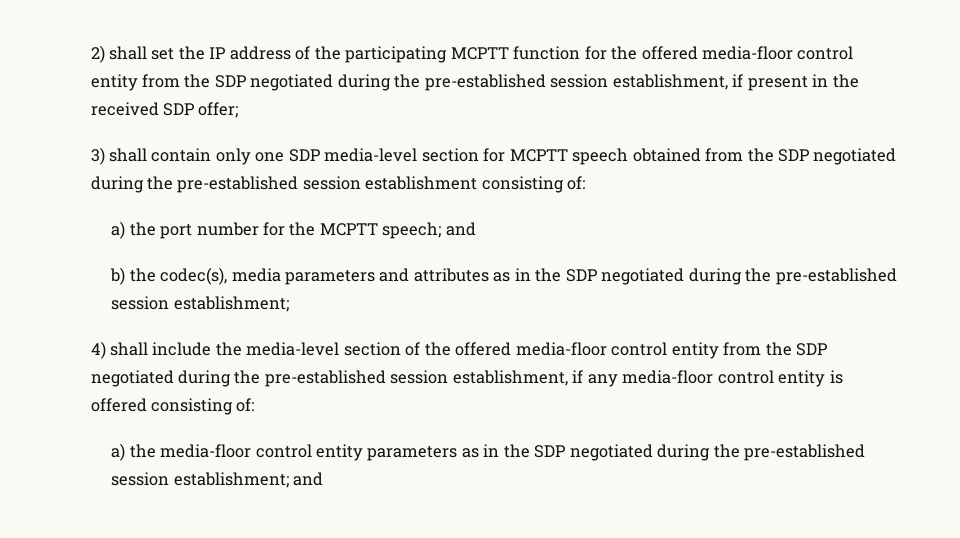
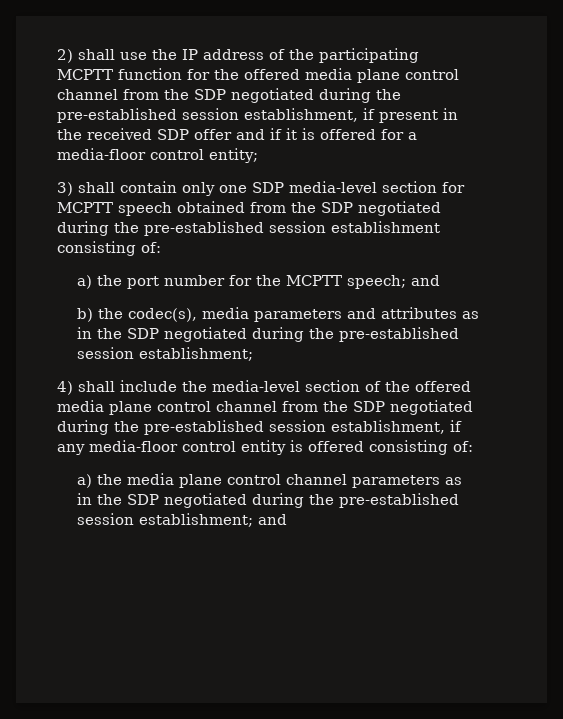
- 2) shall set the IP address of the participating MCPTT function for the offered media-floor control entity from the SDP negotiated during the pre-established session establishment, if present in the received SDP offer;
+ 2) shall use the IP address of the participating MCPTT function for the offered media plane control channel from the SDP negotiated during the pre-established session establishment, if present in the received SDP offer and if it is offered for a media-floor control entity;
- 4) shall include the media-level section of the offered media-floor control entity from the SDP negotiated during the pre-established session establishment, if any media-floor control entity is offered consisting of:
+ 4) shall include the media-level section of the offered media plane control channel from the SDP negotiated during the pre-established session establishment, if any media-floor control entity is offered consisting of:
- a) the media-floor control entity parameters as in the SDP negotiated during the pre-established session establishment; and
+ a) the media plane control channel parameters as in the SDP negotiated during the pre-established session establishment; and

